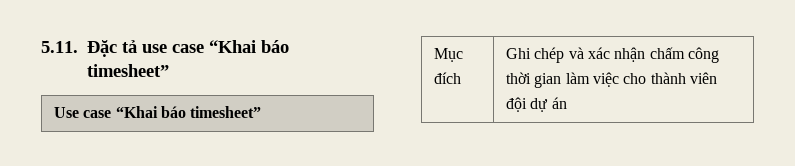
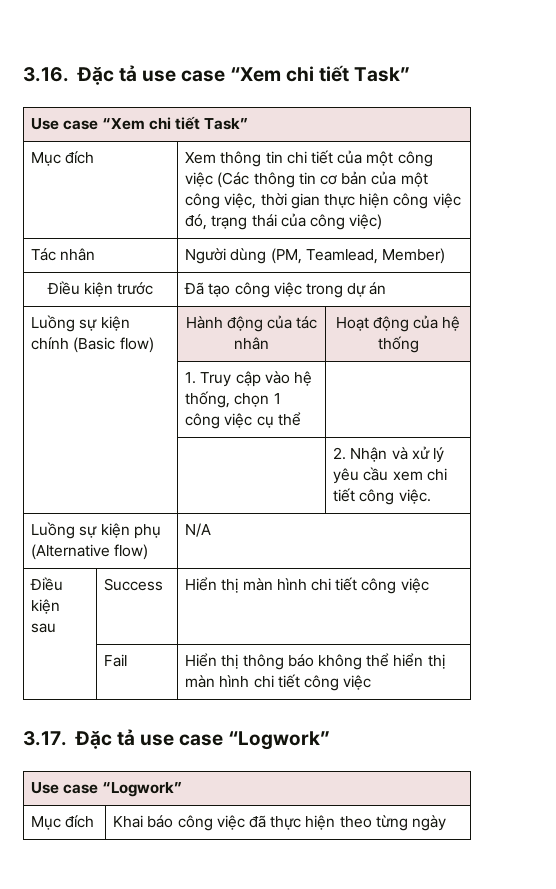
- 5.11. Đặc tả use case “Khai báo timesheet”
- Use case “Khai báo timesheet”
- Mục đích | Ghi chép và xác nhận chấm công thời gian làm việc cho thành viên đội dự án
+ 3.16. Đặc tả use case “Xem chi tiết Task”
+ Use case “Xem chi tiết Task”
+ Mục đích | Xem thông tin chi tiết của một công việc (Các thông tin cơ bản của một công việc, thời gian thực hiện công việc đó, trạng thái của công việc)
+ Tác nhân | Người dùng (PM, Teamlead, Member)
+ Điều kiện trước | Đã tạo công việc trong dự án
+ Luồng sự kiện chính (Basic flow) | Hành động của tác nhân | Hoạt động của hệ thống
+ | 1. Truy cập vào hệ thống, chọn 1 công việc cụ thể |
+ | | 2. Nhận và xử lý yêu cầu xem chi tiết công việc.
+ Luồng sự kiện phụ (Alternative flow) | N/A
+ Điều kiện sau | Success | Hiển thị màn hình chi tiết công việc
+ | Fail | Hiển thị thông báo không thể hiển thị màn hình chi tiết công việc
+ 3.17. Đặc tả use case “Logwork”
+ Use case “Logwork”
+ Mục đích | Khai báo công việc đã thực hiện theo từng ngày

